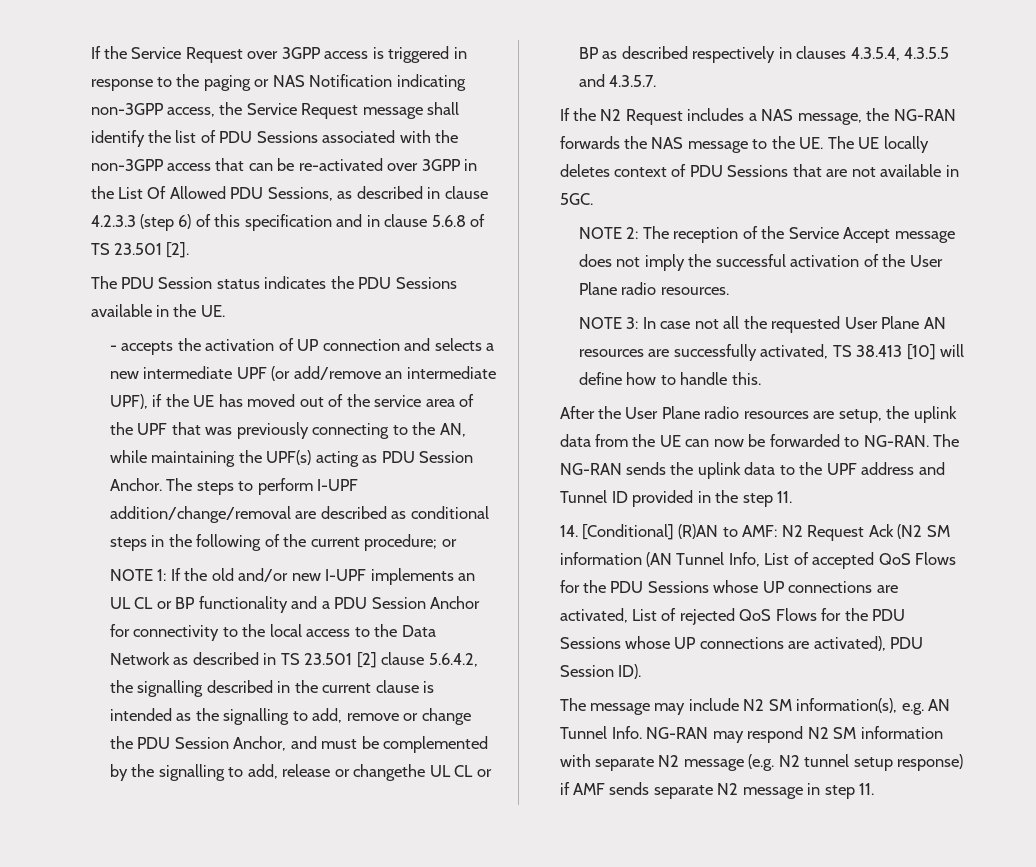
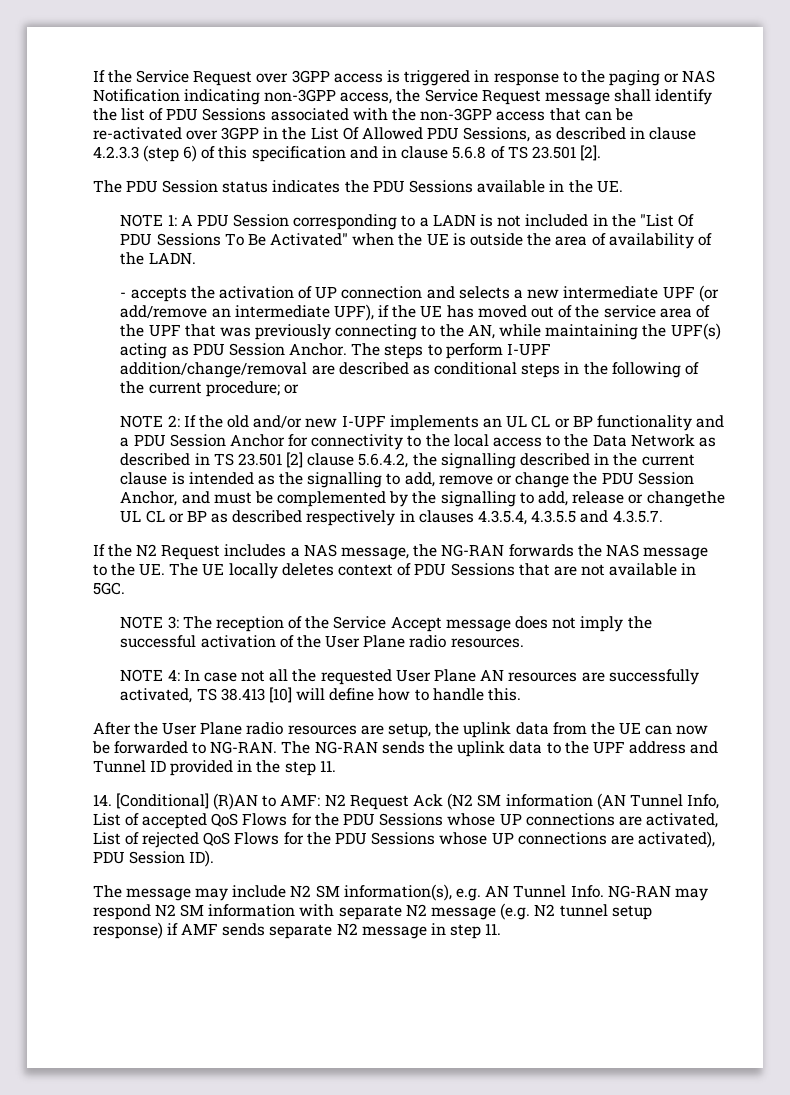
+ NOTE 1: A PDU Session corresponding to a LADN is not included in the "List Of PDU Sessions To Be Activated" when the UE is outside the area of availability of the LADN.
- NOTE 1:
+ NOTE 2:
- NOTE 2: The reception of the Service Accept message does not imply the successful activation of the User Plane radio resources.
+ NOTE 3: The reception of the Service Accept message does not imply the successful activation of the User Plane radio resources.
- NOTE 3: In case not all the requested User Plane AN resources are successfully activated, TS 38.413 [10] will define how to handle this.
+ NOTE 4: In case not all the requested User Plane AN resources are successfully activated, TS 38.413 [10] will define how to handle this.

